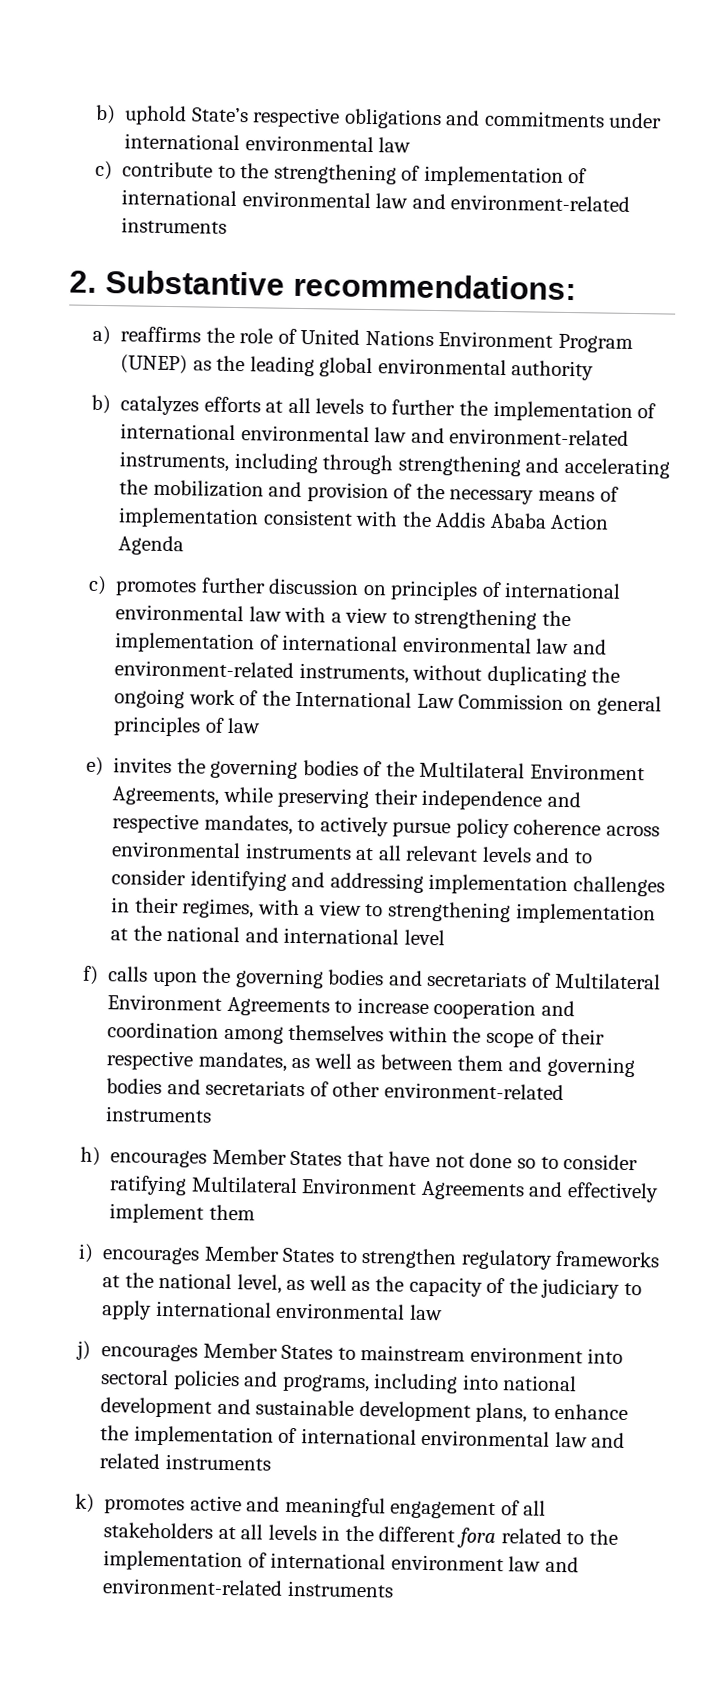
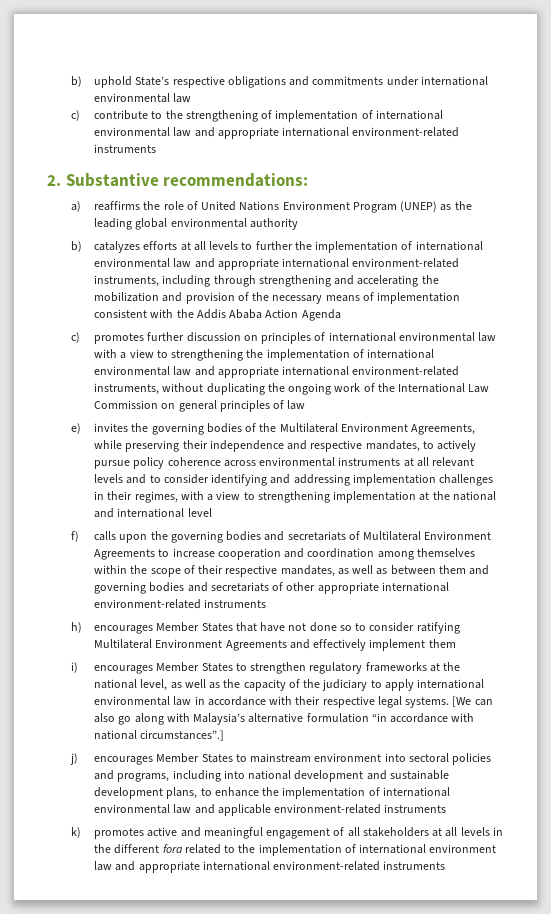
- c) contribute to the strengthening of implementation of international environmental law and environment-related instruments
+ c) contribute to the strengthening of implementation of international environmental law and appropriate international environment-related instruments
- b) catalyzes efforts at all levels to further the implementation of international environmental law and environment-related instruments, including through strengthening and accelerating the mobilization and provision of the necessary means of implementation consistent with the Addis Ababa Action Agenda
+ b) catalyzes efforts at all levels to further the implementation of international environmental law and appropriate international environment-related instruments, including through strengthening and accelerating the mobilization and provision of the necessary means of implementation consistent with the Addis Ababa Action Agenda
- c) promotes further discussion on principles of international environmental law with a view to strengthening the implementation of international environmental law and environment-related instruments, without duplicating the ongoing work of the International Law Commission on general principles of law
+ c) promotes further discussion on principles of international environmental law with a view to strengthening the implementation of international environmental law and appropriate international environment-related instruments, without duplicating the ongoing work of the International Law Commission on general principles of law
- f) calls upon the governing bodies and secretariats of Multilateral Environment Agreements to increase cooperation and coordination among themselves within the scope of their respective mandates, as well as between them and governing bodies and secretariats of other environment-related instruments
+ f) calls upon the governing bodies and secretariats of Multilateral Environment Agreements to increase cooperation and coordination among themselves within the scope of their respective mandates, as well as between them and governing bodies and secretariats of other appropriate international environment-related instruments
- i) encourages Member States to strengthen regulatory frameworks at the national level, as well as the capacity of the judiciary to apply international environmental law
+ i) encourages Member States to strengthen regulatory frameworks at the national level, as well as the capacity of the judiciary to apply international environmental law in accordance with their respective legal systems. [We can also go along with Malaysia’s alternative formulation “in accordance with national circumstances”.]
- j) encourages Member States to mainstream environment into sectoral policies and programs, including into national development and sustainable development plans, to enhance the implementation of international environmental law and related instruments
+ j) encourages Member States to mainstream environment into sectoral policies and programs, including into national development and sustainable development plans, to enhance the implementation of international environmental law and applicable environment-related instruments
- k) promotes active and meaningful engagement of all stakeholders at all levels in the different fora related to the implementation of international environment law and environment-related instruments
+ k) promotes active and meaningful engagement of all stakeholders at all levels in the different fora related to the implementation of international environment law and appropriate international environment-related instruments

